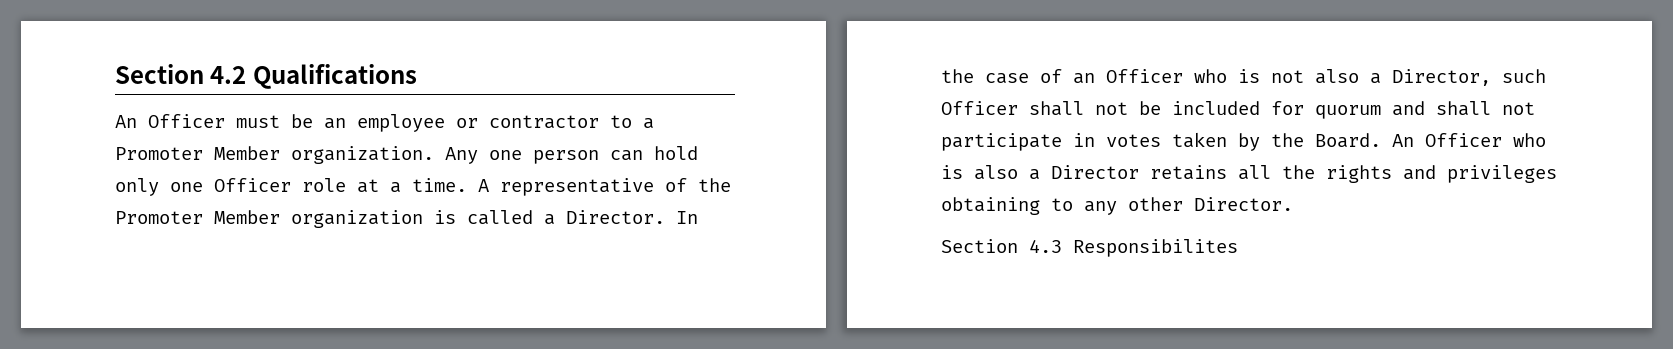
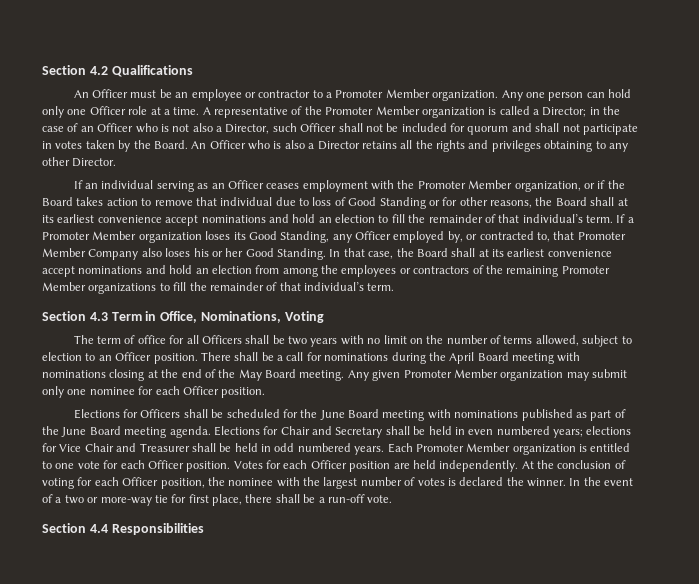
- A representative of the Promoter Member organization is called a Director. In the case of an Officer who is not also a Director, such Officer shall not be included for quorum and shall not participate in votes taken by the Board.
+ A representative of the Promoter Member organization is called a Director; in the case of an Officer who is not also a Director, such Officer shall not be included for quorum and shall not participate in votes taken by the Board.
- Section 4.3 Responsibilites
+ If an individual serving as an Officer ceases employment with the Promoter Member organization, or if the Board takes action to remove that individual due to loss of Good Standing or for other reasons, the Board shall at its earliest convenience accept nominations and hold an election to fill the remainder of that individual’s term. If a Promoter Member organization loses its Good Standing, any Officer employed by, or contracted to, that Promoter Member Company also loses his or her Good Standing. In that case, the Board shall at its earliest convenience accept nominations and hold an election from among the employees or contractors of the remaining Promoter Member organizations to fill the remainder of that individual’s term.
+ Section 4.3 Term in Office, Nominations, Voting
+ The term of office for all Officers shall be two years with no limit on the number of terms allowed, subject to election to an Officer position. There shall be a call for nominations during the April Board meeting with nominations closing at the end of the May Board meeting. Any given Promoter Member organization may submit only one nominee for each Officer position.
+ Elections for Officers shall be scheduled for the June Board meeting with nominations published as part of the June Board meeting agenda. Elections for Chair and Secretary shall be held in even numbered years; elections for Vice Chair and Treasurer shall be held in odd numbered years. Each Promoter Member organization is entitled to one vote for each Officer position. Votes for each Officer position are held independently. At the conclusion of voting for each Officer position, the nominee with the largest number of votes is declared the winner. In the event of a two or more-way tie for first place, there shall be a run-off vote.
+ Section 4.4 Responsibilities

